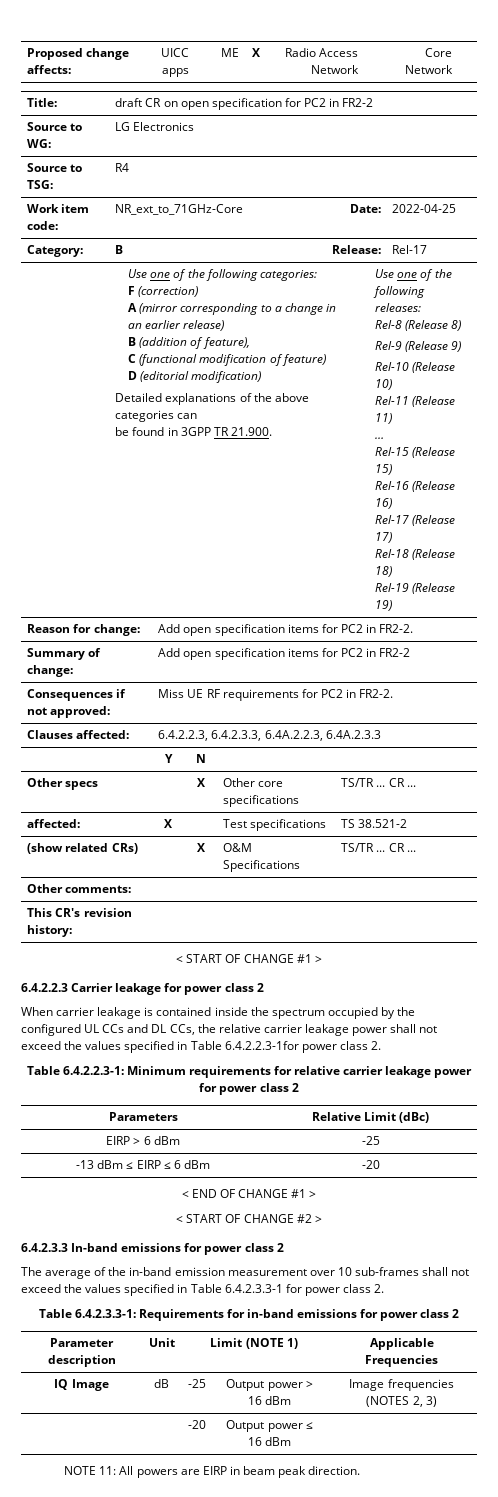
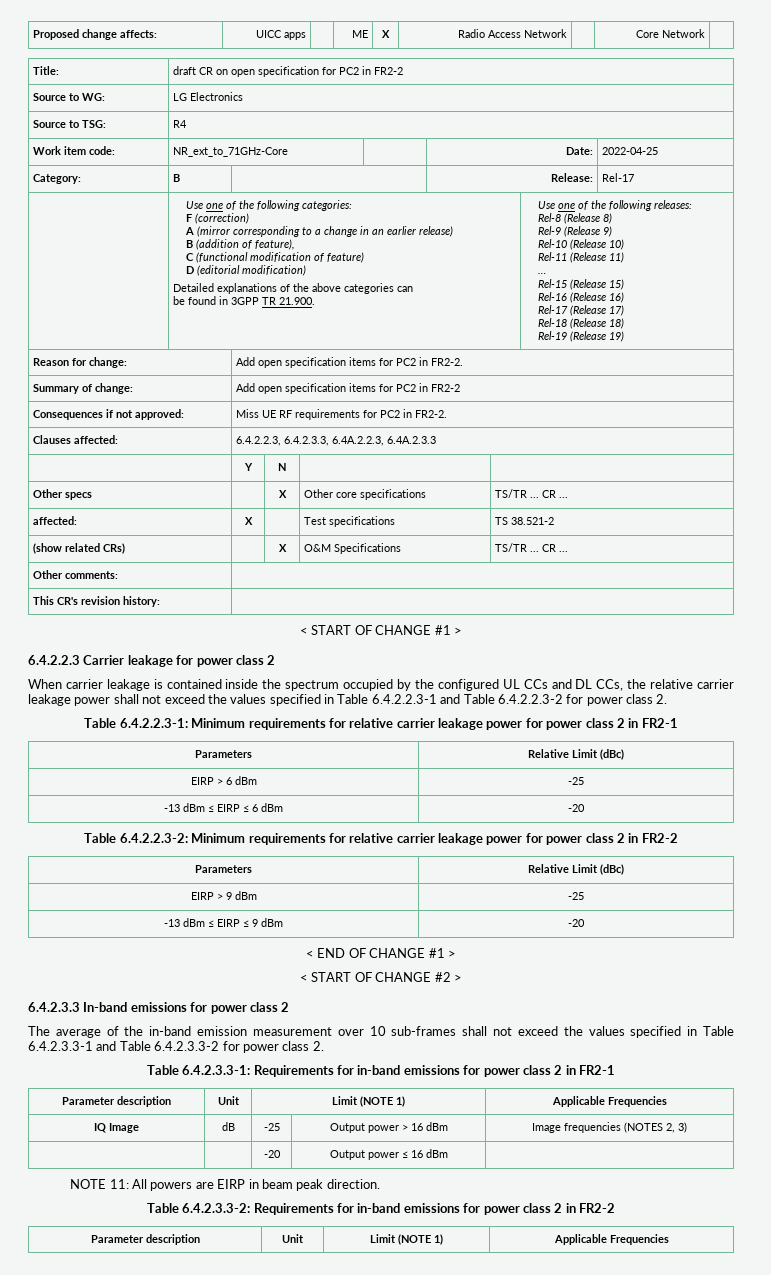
- When carrier leakage is contained inside the spectrum occupied by the configured UL CCs and DL CCs, the relative carrier leakage power shall not exceed the values specified in Table 6.4.2.2.3-1for power class 2.
+ When carrier leakage is contained inside the spectrum occupied by the configured UL CCs and DL CCs, the relative carrier leakage power shall not exceed the values specified in Table 6.4.2.2.3-1 and Table 6.4.2.2.3-2 for power class 2.
- Table 6.4.2.2.3-1: Minimum requirements for relative carrier leakage power for power class 2
+ Table 6.4.2.2.3-1: Minimum requirements for relative carrier leakage power for power class 2 in FR2-1
+ Table 6.4.2.2.3-2: Minimum requirements for relative carrier leakage power for power class 2 in FR2-2
+ Parameters | Relative Limit (dBc)
+ EIRP > 9 dBm | -25
+ -13 dBm ≤ EIRP ≤ 9 dBm | -20
- The average of the in-band emission measurement over 10 sub-frames shall not exceed the values specified in Table 6.4.2.3.3-1 for power class 2.
+ The average of the in-band emission measurement over 10 sub-frames shall not exceed the values specified in Table 6.4.2.3.3-1 and Table 6.4.2.3.3-2 for power class 2.
- Table 6.4.2.3.3-1: Requirements for in-band emissions for power class 2
+ Table 6.4.2.3.3-1: Requirements for in-band emissions for power class 2 in FR2-1
+ Table 6.4.2.3.3-2: Requirements for in-band emissions for power class 2 in FR2-2
+ Parameter description | Unit | Limit (NOTE 1) | Applicable Frequencies

